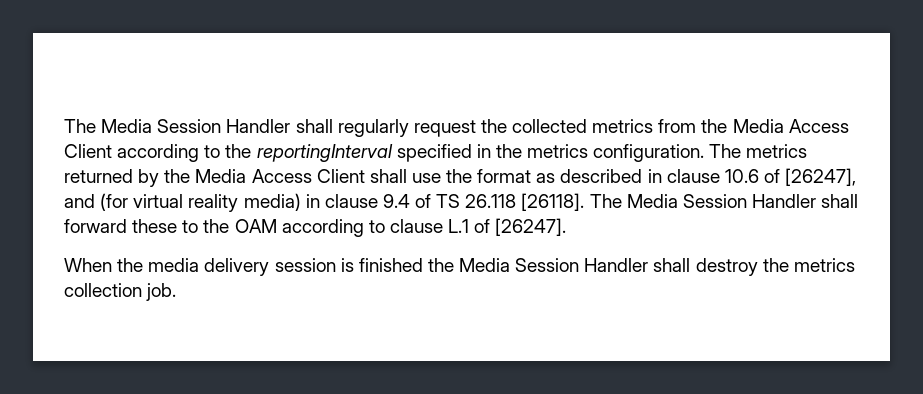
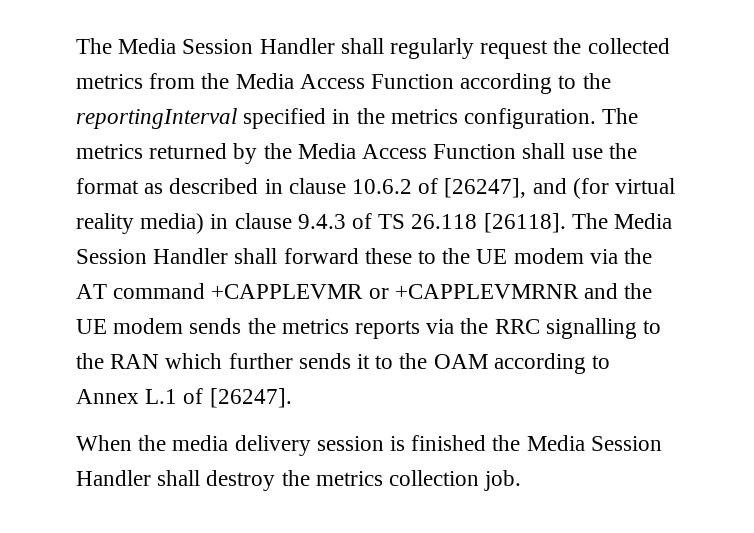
- The Media Session Handler shall regularly request the collected metrics from the Media Access Client according to the reportingInterval specified in the metrics configuration.
+ The Media Session Handler shall regularly request the collected metrics from the Media Access Function according to the reportingInterval specified in the metrics configuration.
- The metrics returned by the Media Access Client shall use the format as described in clause 10.6 of [26247], and (for virtual reality media) in clause 9.4 of TS 26.118 [26118].
+ The metrics returned by the Media Access Function shall use the format as described in clause 10.6.2 of [26247], and (for virtual reality media) in clause 9.4.3 of TS 26.118 [26118].
- The Media Session Handler shall forward these to the OAM according to clause L.1 of [26247].
+ The Media Session Handler shall forward these to the UE modem via the AT command +CAPPLEVMR or +CAPPLEVMRNR and the UE modem sends the metrics reports via the RRC signalling to the RAN which further sends it to the OAM according to Annex L.1 of [26247].

